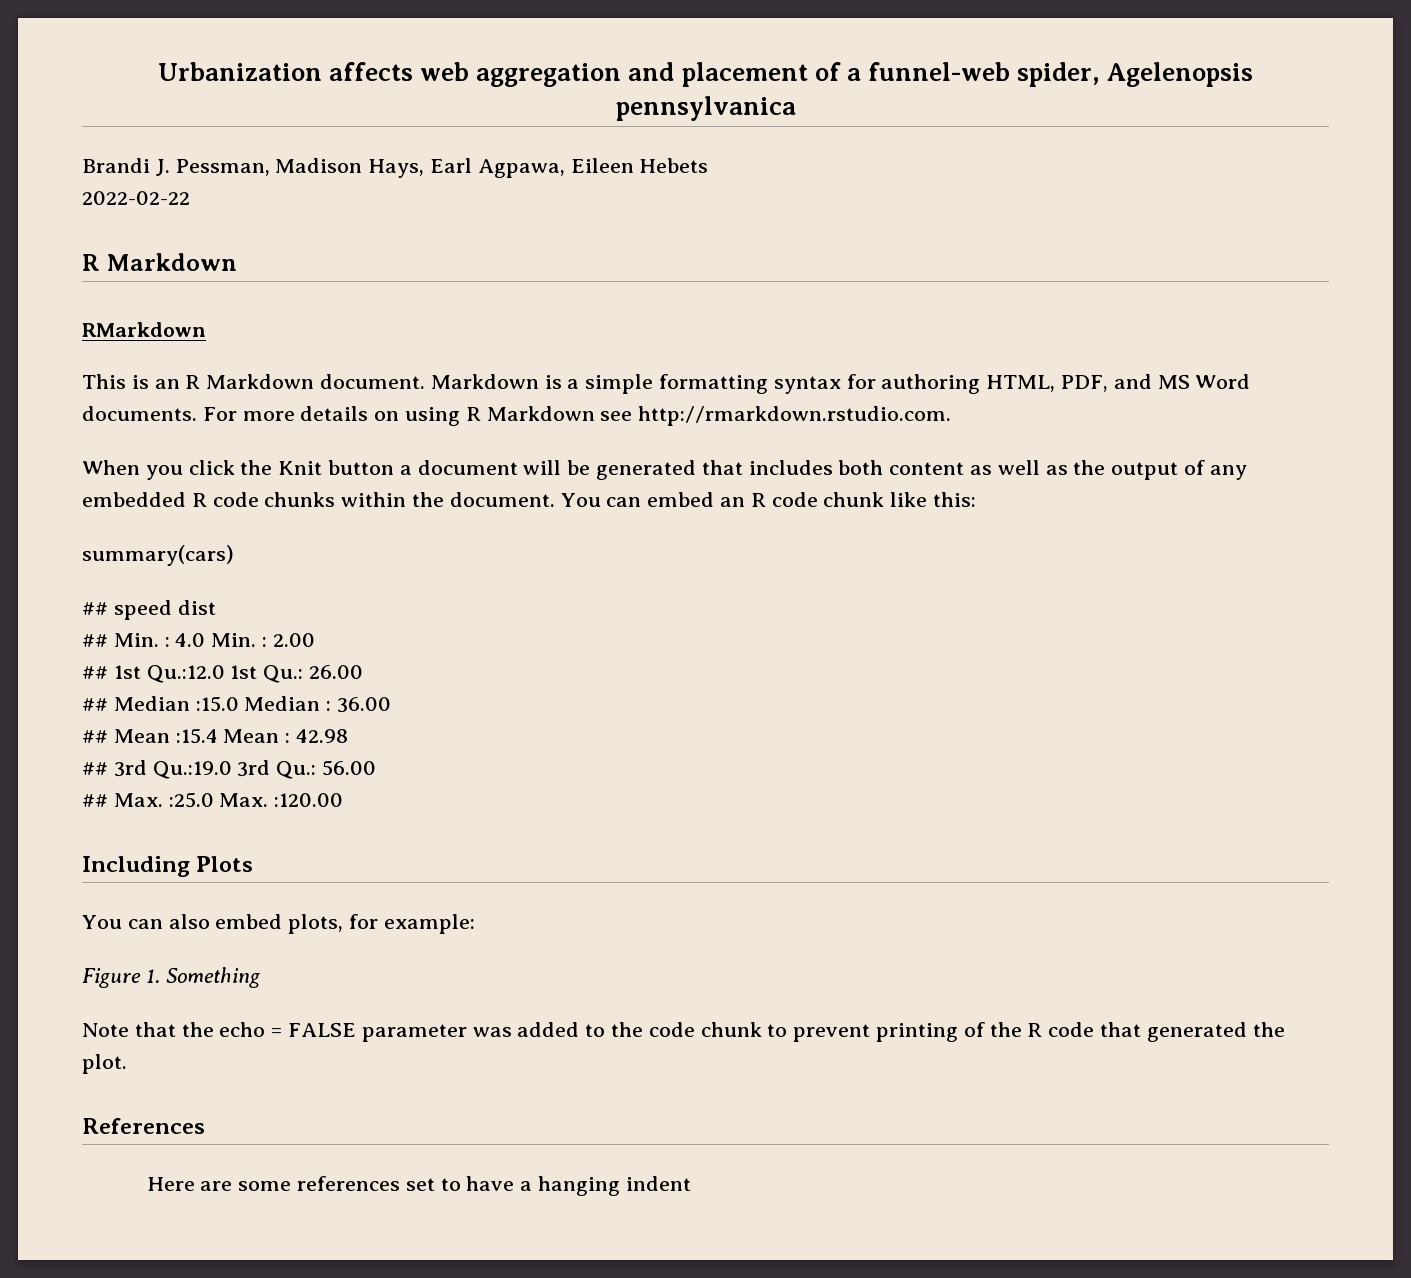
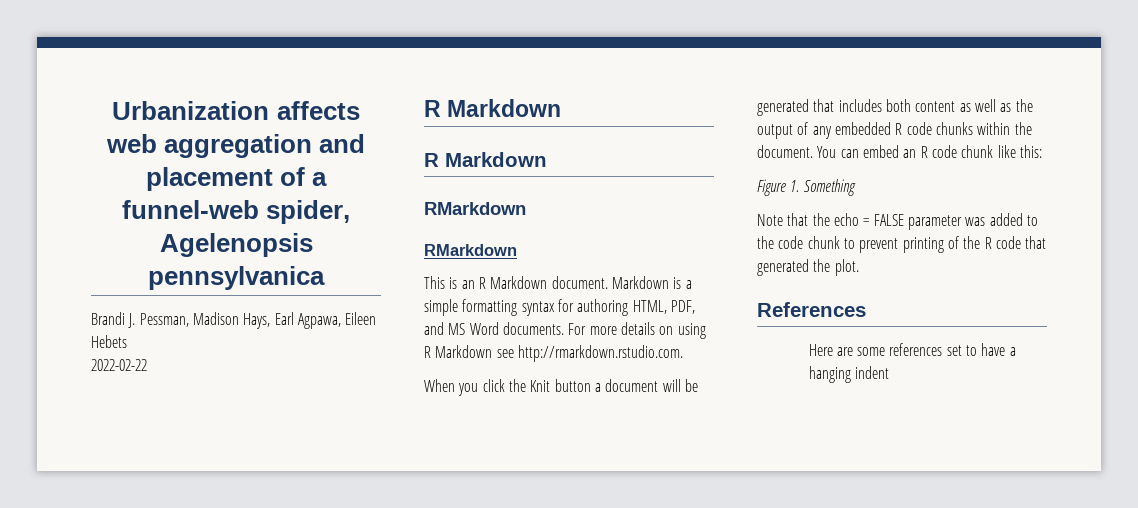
  2022-02-22
  R Markdown
+ R Markdown
+ RMarkdown
- summary(cars)
- ## speed dist
- ## Min. : 4.0 Min. : 2.00
- ## 1st Qu.:12.0 1st Qu.: 26.00
- ## Median :15.0 Median : 36.00
- ## Mean :15.4 Mean : 42.98
- ## 3rd Qu.:19.0 3rd Qu.: 56.00
- ## Max. :25.0 Max. :120.00
- Including Plots
- You can also embed plots, for example:

